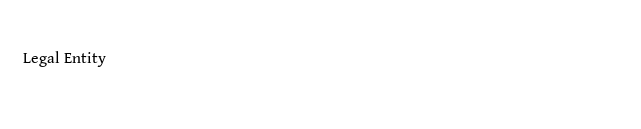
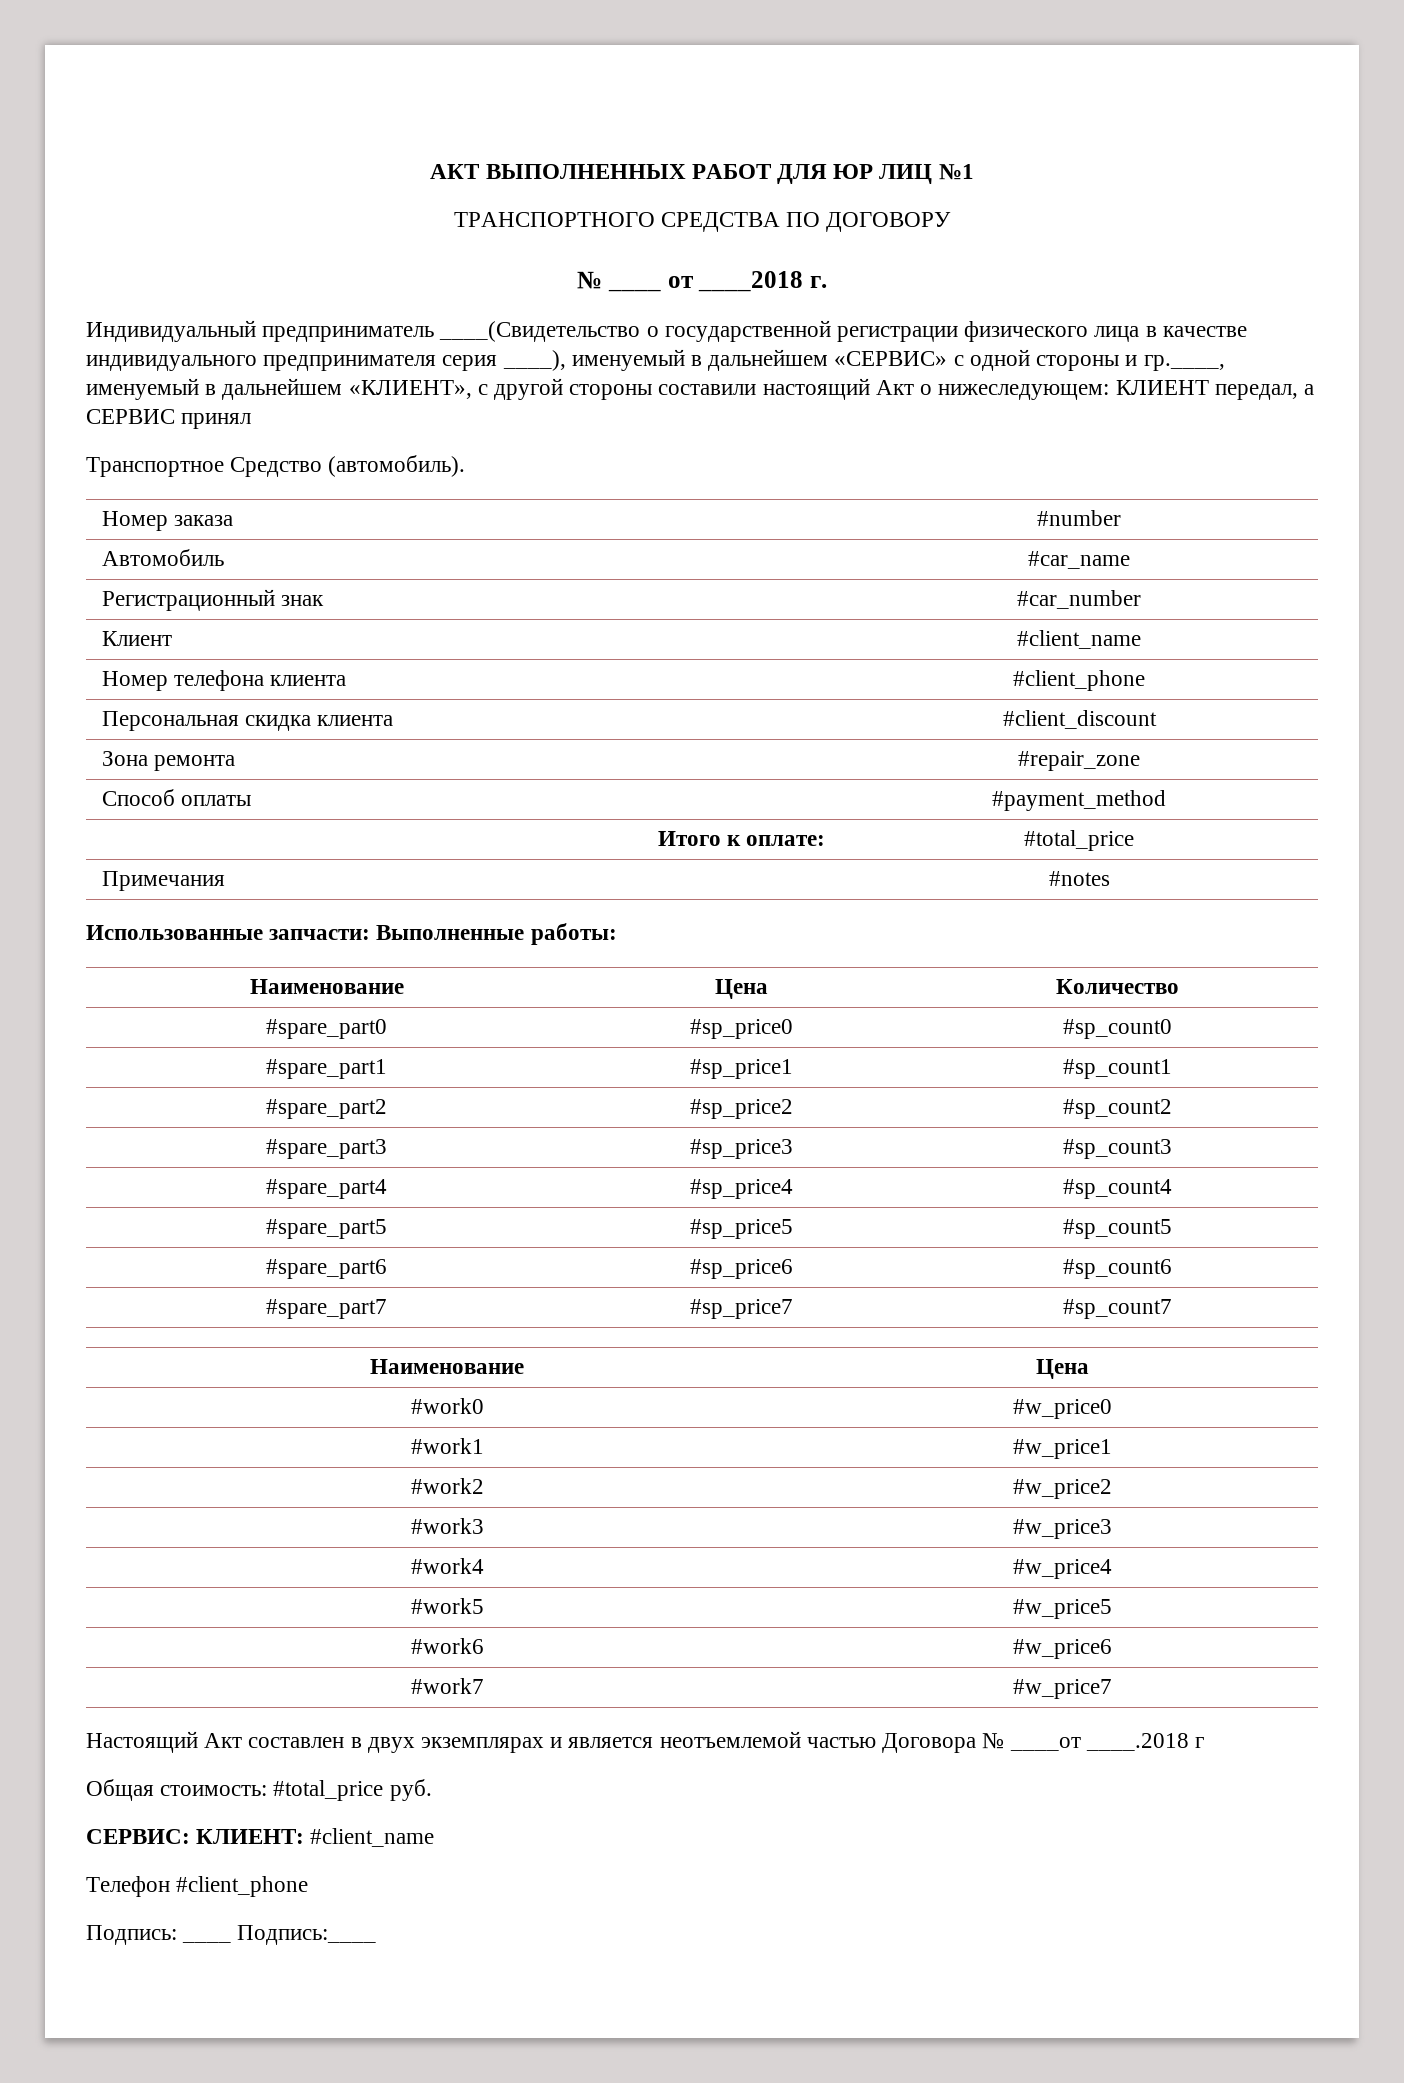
- Legal Entity
+ АКТ ВЫПОЛНЕННЫХ РАБОТ ДЛЯ ЮР ЛИЦ №1
+ ТРАНСПОРТНОГО СРЕДСТВА ПО ДОГОВОРУ
+ № ____ от ____2018 г.
+ Индивидуальный предприниматель ____(Свидетельство о государственной регистрации физического лица в качестве индивидуального предпринимателя серия ____), именуемый в дальнейшем «СЕРВИС» с одной стороны и гр.____, именуемый в дальнейшем «КЛИЕНТ», с другой стороны составили настоящий Акт о нижеследующем: КЛИЕНТ передал, а СЕРВИС принял
+ Транспортное Средство (автомобиль).
+ Номер заказа | #number
+ Автомобиль | #car_name
+ Регистрационный знак | #car_number
+ Клиент | #client_name
+ Номер телефона клиента | #client_phone
+ Персональная скидка клиента | #client_discount
+ Зона ремонта | #repair_zone
+ Способ оплаты | #payment_method
+ Итого к оплате: | #total_price
+ Примечания | #notes
+ Использованные запчасти: Выполненные работы:
+ Наименование | Цена | Количество
+ #spare_part0 | #sp_price0 | #sp_count0
+ #spare_part1 | #sp_price1 | #sp_count1
+ #spare_part2 | #sp_price2 | #sp_count2
+ #spare_part3 | #sp_price3 | #sp_count3
+ #spare_part4 | #sp_price4 | #sp_count4
+ #spare_part5 | #sp_price5 | #sp_count5
+ #spare_part6 | #sp_price6 | #sp_count6
+ #spare_part7 | #sp_price7 | #sp_count7
+ Наименование | Цена
+ #work0 | #w_price0
+ #work1 | #w_price1
+ #work2 | #w_price2
+ #work3 | #w_price3
+ #work4 | #w_price4
+ #work5 | #w_price5
+ #work6 | #w_price6
+ #work7 | #w_price7
+ Настоящий Акт составлен в двух экземплярах и является неотъемлемой частью Договора № ____от ____.2018 г
+ Общая стоимость: #total_price руб.
+ СЕРВИС: КЛИЕНТ: #client_name
+ Телефон #client_phone
+ Подпись: ____ Подпись:____

